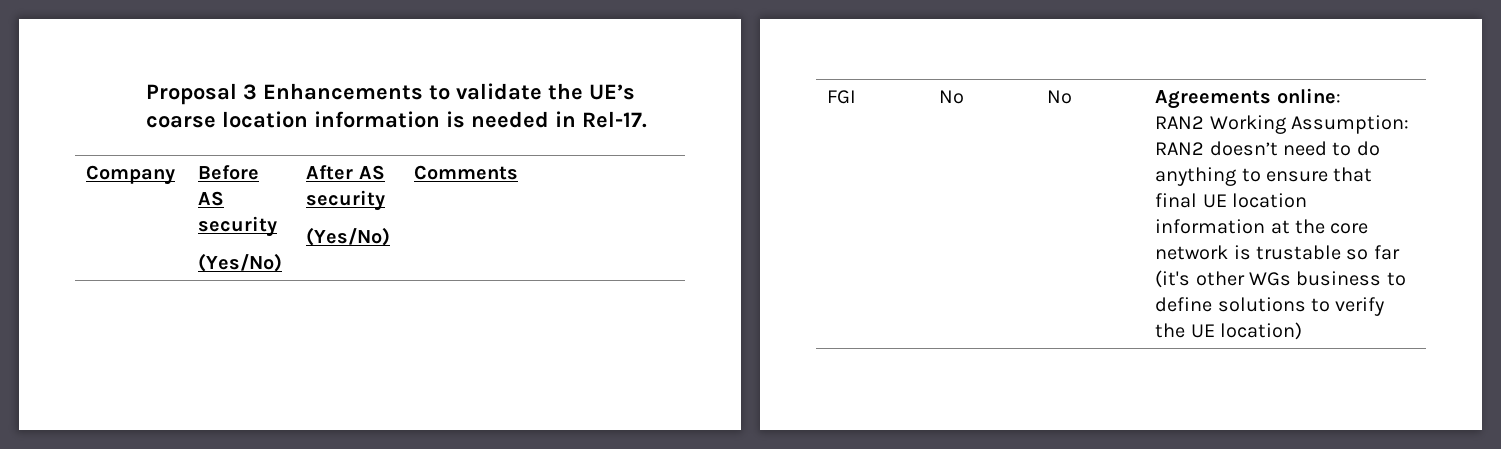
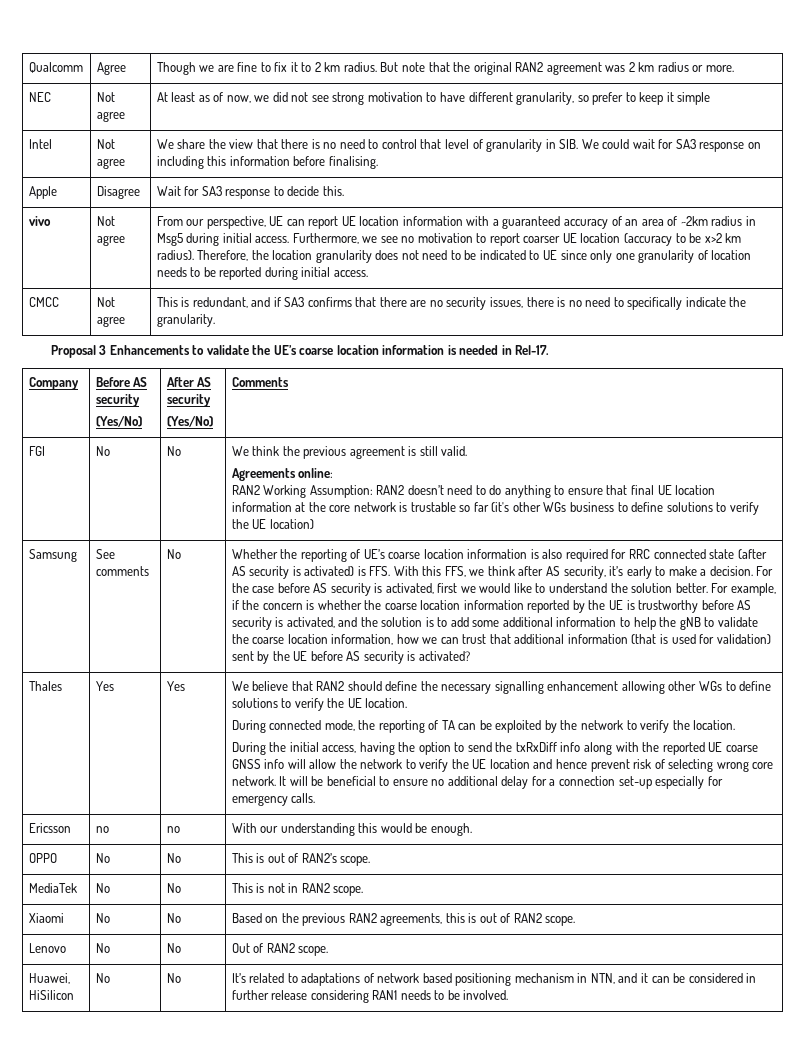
+ Qualcomm | Agree | Though we are fine to fix it to 2 km radius. But note that the original RAN2 agreement was 2 km radius or more.
+ NEC | Not agree | At least as of now, we did not see strong motivation to have different granularity, so prefer to keep it simple
+ Intel | Not agree | We share the view that there is no need to control that level of granularity in SIB. We could wait for SA3 response on including this information before finalising.
+ Apple | Disagree | Wait for SA3 response to decide this.
+ vivo | Not agree | From our perspective, UE can report UE location information with a guaranteed accuracy of an area of ~2km radius in Msg5 during initial access. Furthermore, we see no motivation to report coarser UE location (accuracy to be x>2 km radius). Therefore, the location granularity does not need to be indicated to UE since only one granularity of location needs to be reported during initial access.
+ CMCC | Not agree | This is redundant, and if SA3 confirms that there are no security issues, there is no need to specifically indicate the granularity.
+ We think the previous agreement is still valid.
+ Samsung | See comments | No | Whether the reporting of UE’s coarse location information is also required for RRC connected state (after AS security is activated) is FFS. With this FFS, we think after AS security, it’s early to make a decision. For the case before AS security is activated, first we would like to understand the solution better. For example, if the concern is whether the coarse location information reported by the UE is trustworthy before AS security is activated, and the solution is to add some additional information to help the gNB to validate the coarse location information, how we can trust that additional information (that is used for validation) sent by the UE before AS security is activated?
+ Thales | Yes | Yes | We believe that RAN2 should define the necessary signalling enhancement allowing other WGs to define solutions to verify the UE location.
+ During connected mode, the reporting of TA can be exploited by the network to verify the location.
+ During the initial access, having the option to send the txRxDiff info along with the reported UE coarse GNSS info will allow the network to verify the UE location and hence prevent risk of selecting wrong core network. It will be beneficial to ensure no additional delay for a connection set-up especially for emergency calls.
+ Ericsson | no | no | With our understanding this would be enough.
+ OPPO | No | No | This is out of RAN2’s scope.
+ MediaTek | No | No | This is not in RAN2 scope.
+ Xiaomi | No | No | Based on the previous RAN2 agreements, this is out of RAN2 scope.
+ Lenovo | No | No | Out of RAN2 scope.
+ Huawei, HiSilicon | No | No | It’s related to adaptations of network based positioning mechanism in NTN, and it can be considered in further release considering RAN1 needs to be involved.

